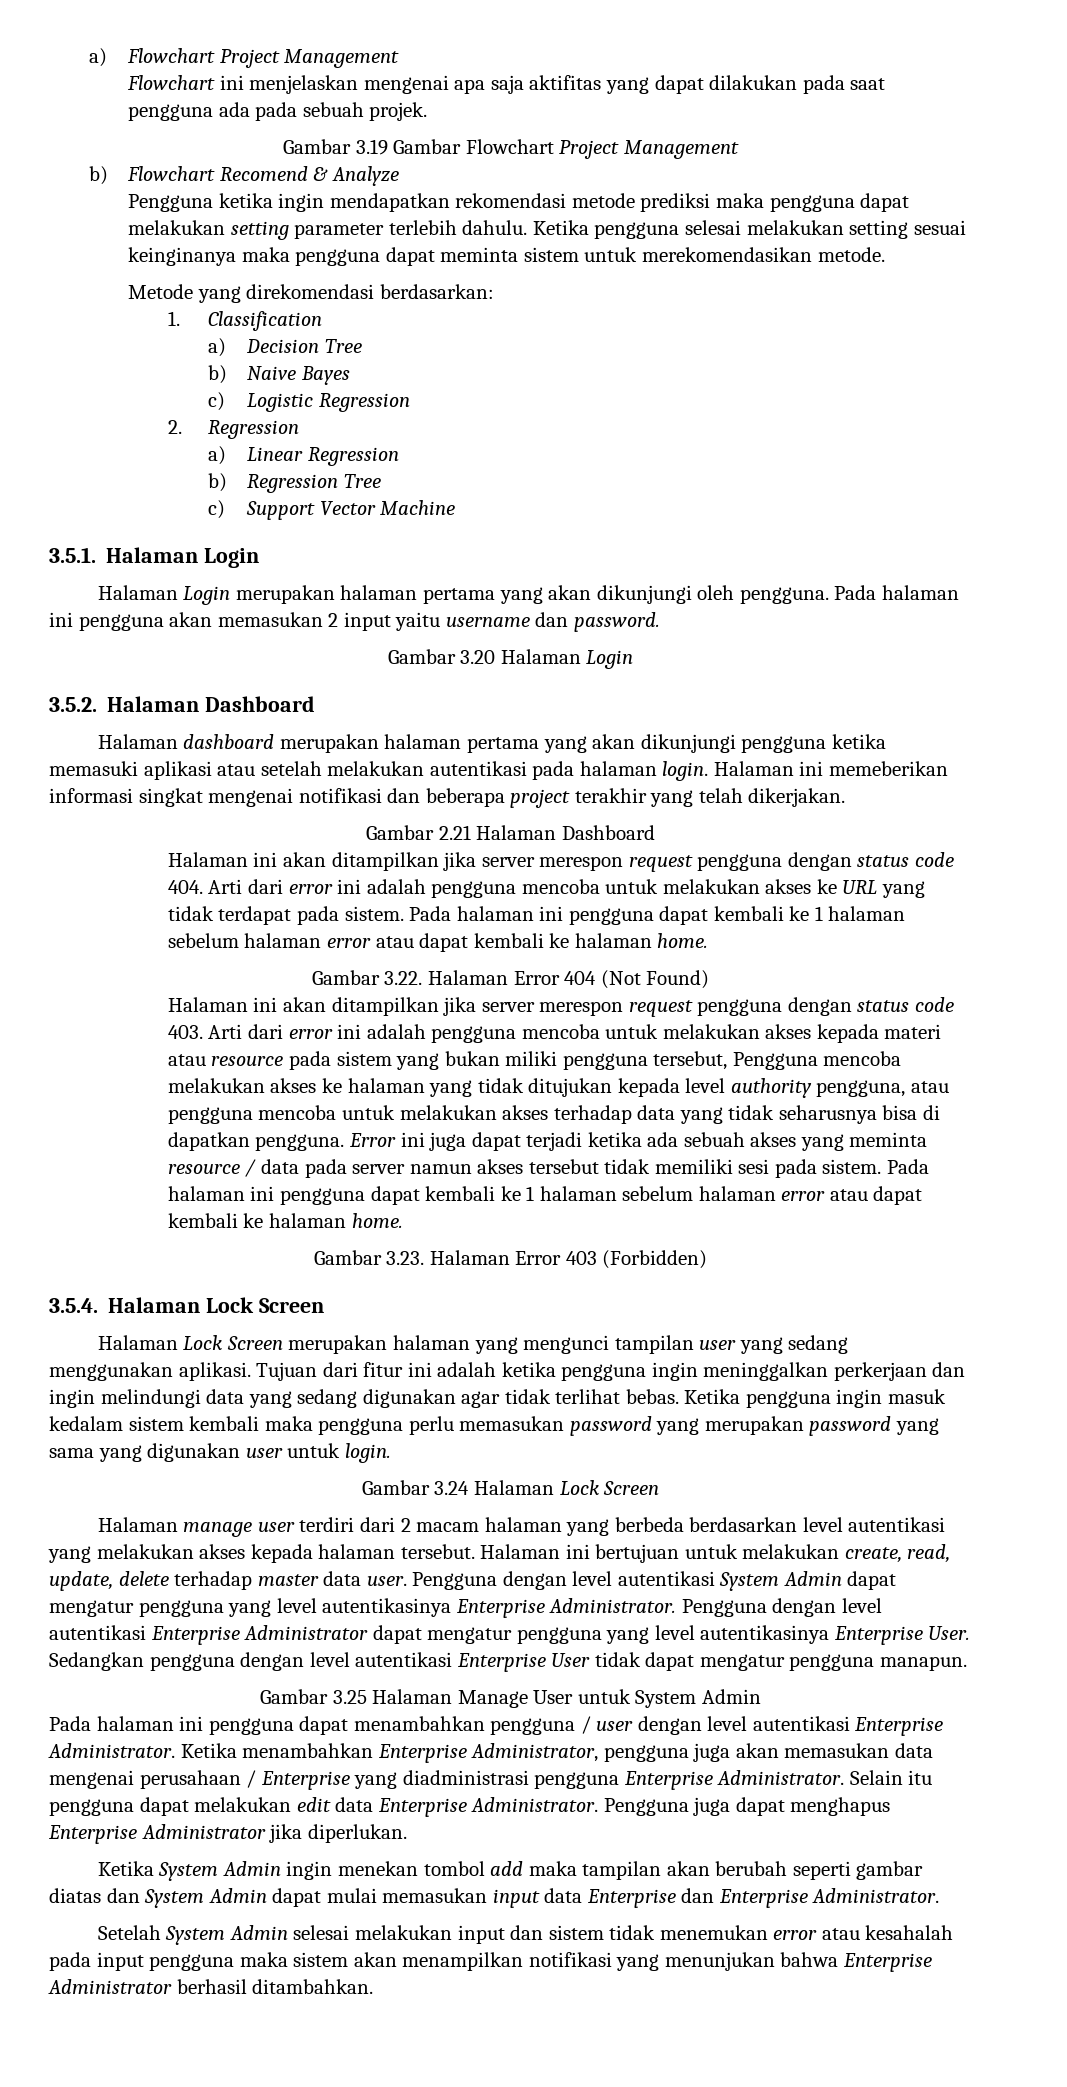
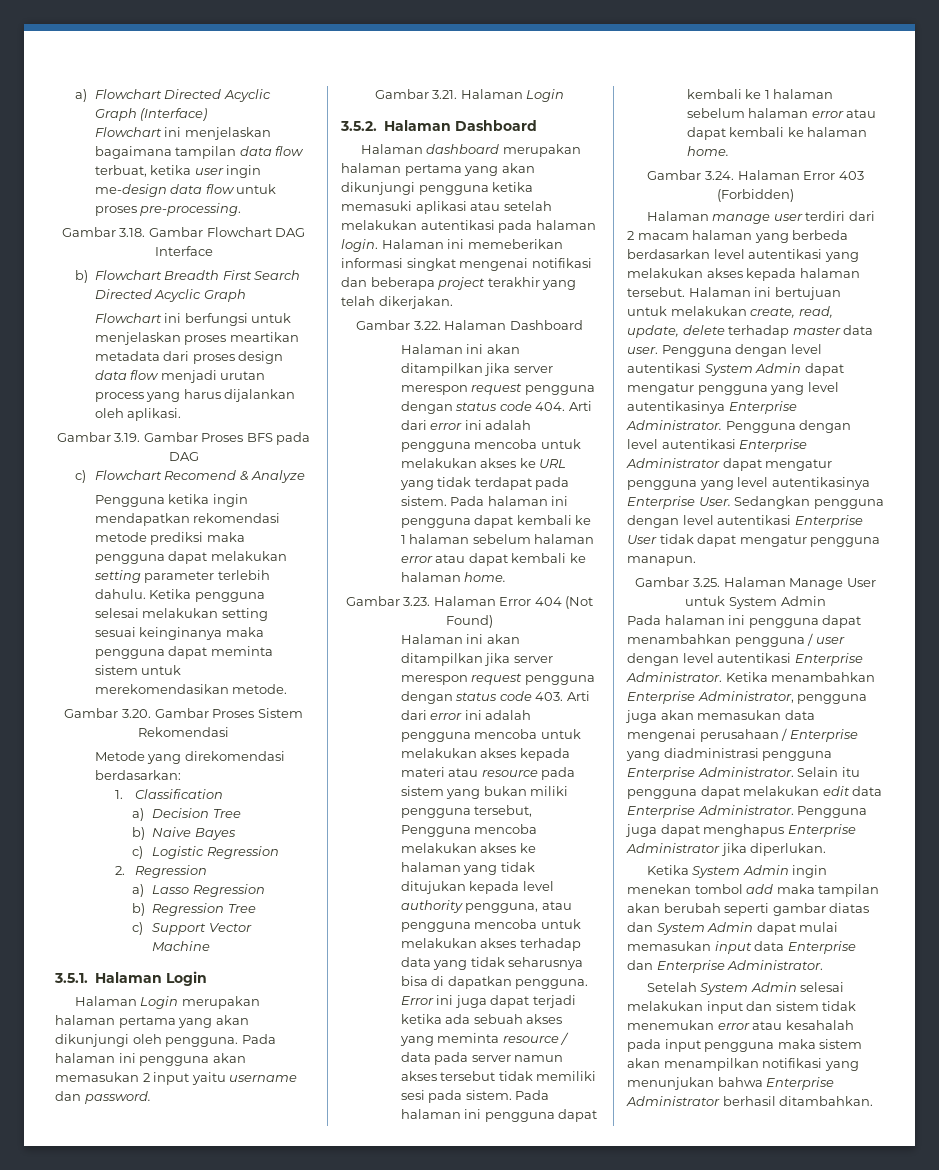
- a) Flowchart Project Management
+ a) Flowchart Directed Acyclic Graph (Interface)
- Flowchart ini menjelaskan mengenai apa saja aktifitas yang dapat dilakukan pada saat pengguna ada pada sebuah projek.
- Gambar 3.19 Gambar Flowchart Project Management
- b) Flowchart Recomend & Analyze
+ Flowchart ini menjelaskan bagaimana tampilan data flow terbuat, ketika user ingin me-design data flow untuk proses pre-processing.
+ Gambar 3.18. Gambar Flowchart DAG Interface
+ b) Flowchart Breadth First Search Directed Acyclic Graph
+ Flowchart ini berfungsi untuk menjelaskan proses meartikan metadata dari proses design data flow menjadi urutan process yang harus dijalankan oleh aplikasi.
+ Gambar 3.19. Gambar Proses BFS pada DAG
+ c) Flowchart Recomend & Analyze
+ Gambar 3.20. Gambar Proses Sistem Rekomendasi
- a) Linear Regression
+ a) Lasso Regression
- Gambar 3.20 Halaman Login
+ Gambar 3.21. Halaman Login
- Gambar 2.21 Halaman Dashboard
+ Gambar 3.22. Halaman Dashboard
- Gambar 3.22. Halaman Error 404 (Not Found)
+ Gambar 3.23. Halaman Error 404 (Not Found)
- Gambar 3.23. Halaman Error 403 (Forbidden)
+ Gambar 3.24. Halaman Error 403 (Forbidden)
- 3.5.4. Halaman Lock Screen
- Halaman Lock Screen merupakan halaman yang mengunci tampilan user yang sedang menggunakan aplikasi. Tujuan dari fitur ini adalah ketika pengguna ingin meninggalkan perkerjaan dan ingin melindungi data yang sedang digunakan agar tidak terlihat bebas. Ketika pengguna ingin masuk kedalam sistem kembali maka pengguna perlu memasukan password yang merupakan password yang sama yang digunakan user untuk login.
- Gambar 3.24 Halaman Lock Screen
- Gambar 3.25 Halaman Manage User untuk System Admin
+ Gambar 3.25. Halaman Manage User untuk System Admin

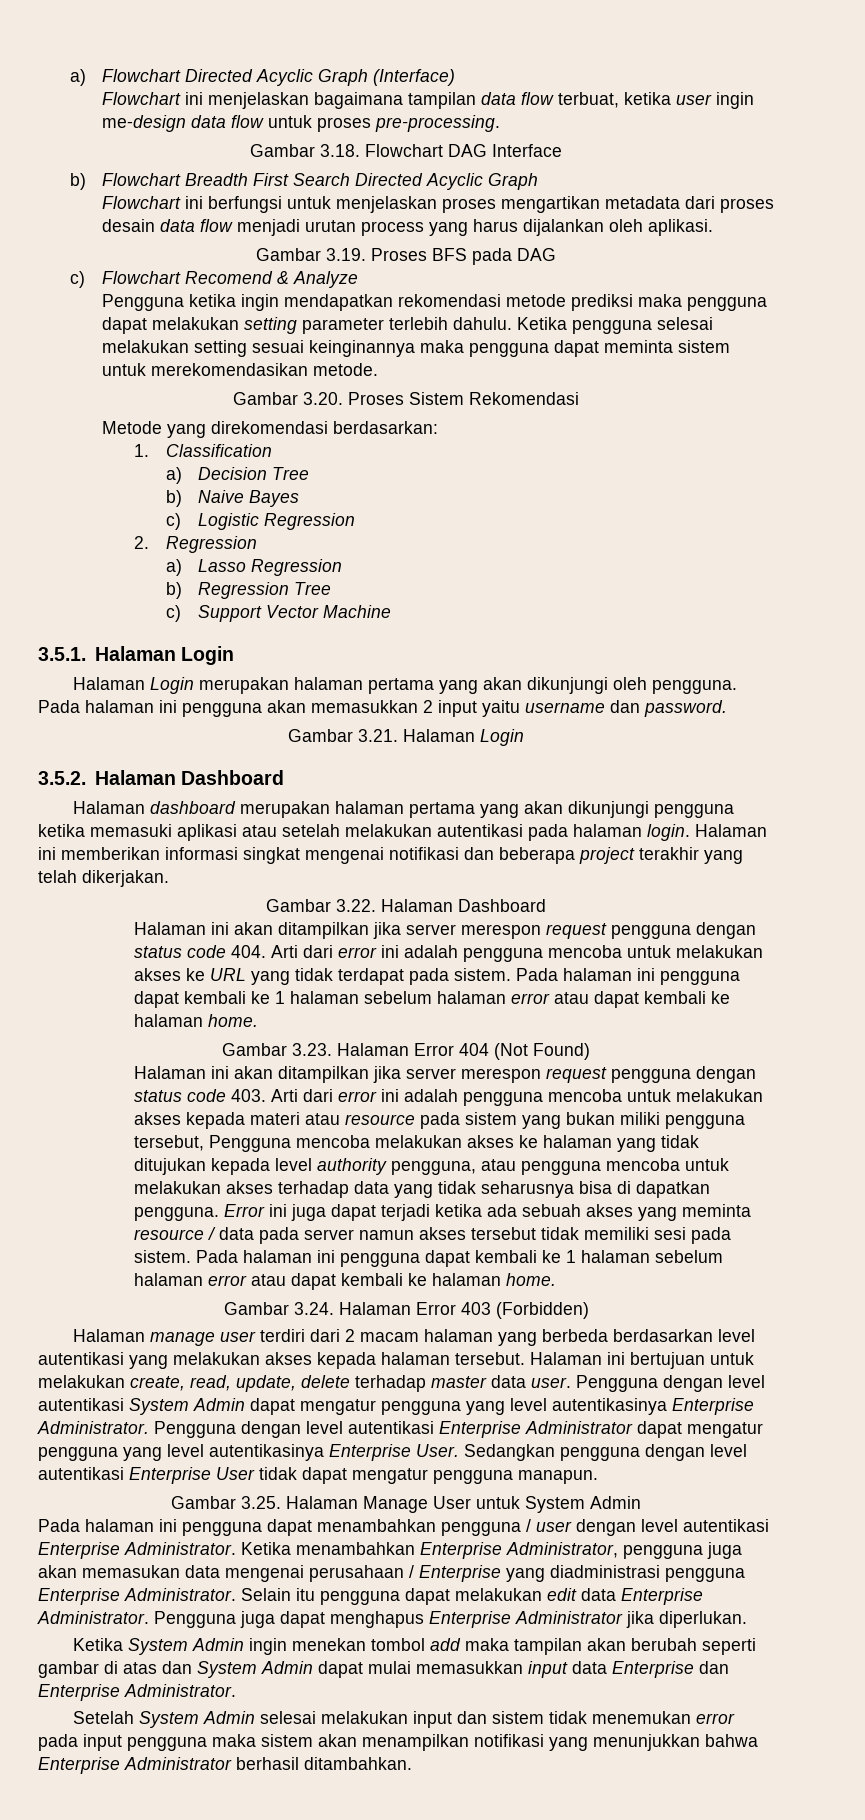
- Gambar 3.18. Gambar Flowchart DAG Interface
+ Gambar 3.18. Flowchart DAG Interface
- Flowchart ini berfungsi untuk menjelaskan proses meartikan metadata dari proses design data flow menjadi urutan process yang harus dijalankan oleh aplikasi.
+ Flowchart ini berfungsi untuk menjelaskan proses mengartikan metadata dari proses desain data flow menjadi urutan process yang harus dijalankan oleh aplikasi.
- Gambar 3.19. Gambar Proses BFS pada DAG
+ Gambar 3.19. Proses BFS pada DAG
- Ketika pengguna selesai melakukan setting sesuai keinginanya maka pengguna dapat meminta sistem untuk merekomendasikan metode.
+ Ketika pengguna selesai melakukan setting sesuai keinginannya maka pengguna dapat meminta sistem untuk merekomendasikan metode.
- Gambar 3.20. Gambar Proses Sistem Rekomendasi
+ Gambar 3.20. Proses Sistem Rekomendasi
- Pada halaman ini pengguna akan memasukan 2 input yaitu username dan password.
+ Pada halaman ini pengguna akan memasukkan 2 input yaitu username dan password.
- Halaman ini memeberikan informasi singkat mengenai notifikasi dan beberapa project terakhir yang telah dikerjakan.
+ Halaman ini memberikan informasi singkat mengenai notifikasi dan beberapa project terakhir yang telah dikerjakan.
- Ketika System Admin ingin menekan tombol add maka tampilan akan berubah seperti gambar diatas dan System Admin dapat mulai memasukan input data Enterprise dan Enterprise Administrator.
+ Ketika System Admin ingin menekan tombol add maka tampilan akan berubah seperti gambar di atas dan System Admin dapat mulai memasukkan input data Enterprise dan Enterprise Administrator.
- Setelah System Admin selesai melakukan input dan sistem tidak menemukan error atau kesahalah pada input pengguna maka sistem akan menampilkan notifikasi yang menunjukan bahwa Enterprise Administrator berhasil ditambahkan.
+ Setelah System Admin selesai melakukan input dan sistem tidak menemukan error pada input pengguna maka sistem akan menampilkan notifikasi yang menunjukkan bahwa Enterprise Administrator berhasil ditambahkan.

